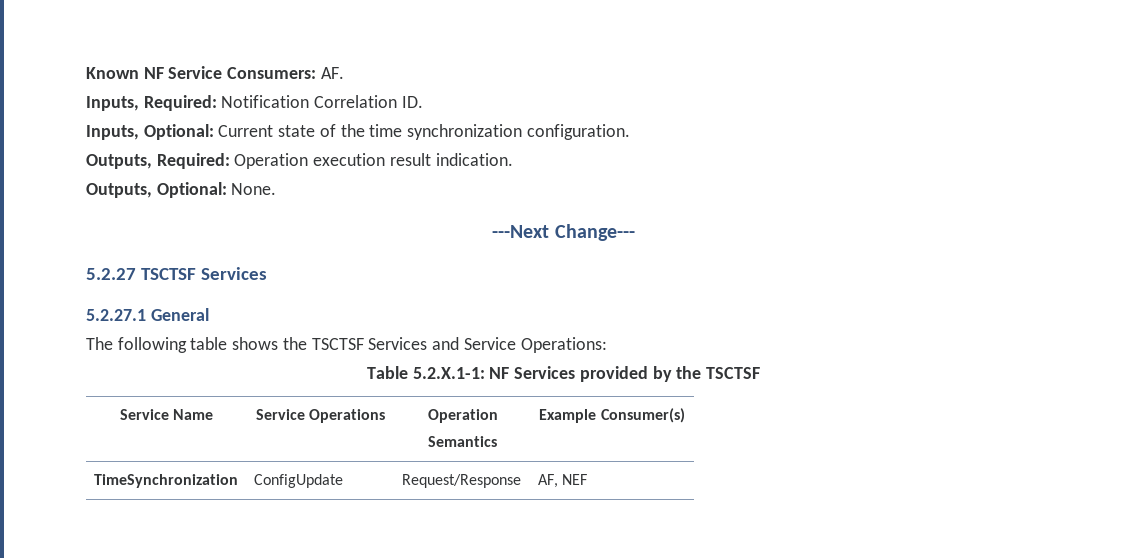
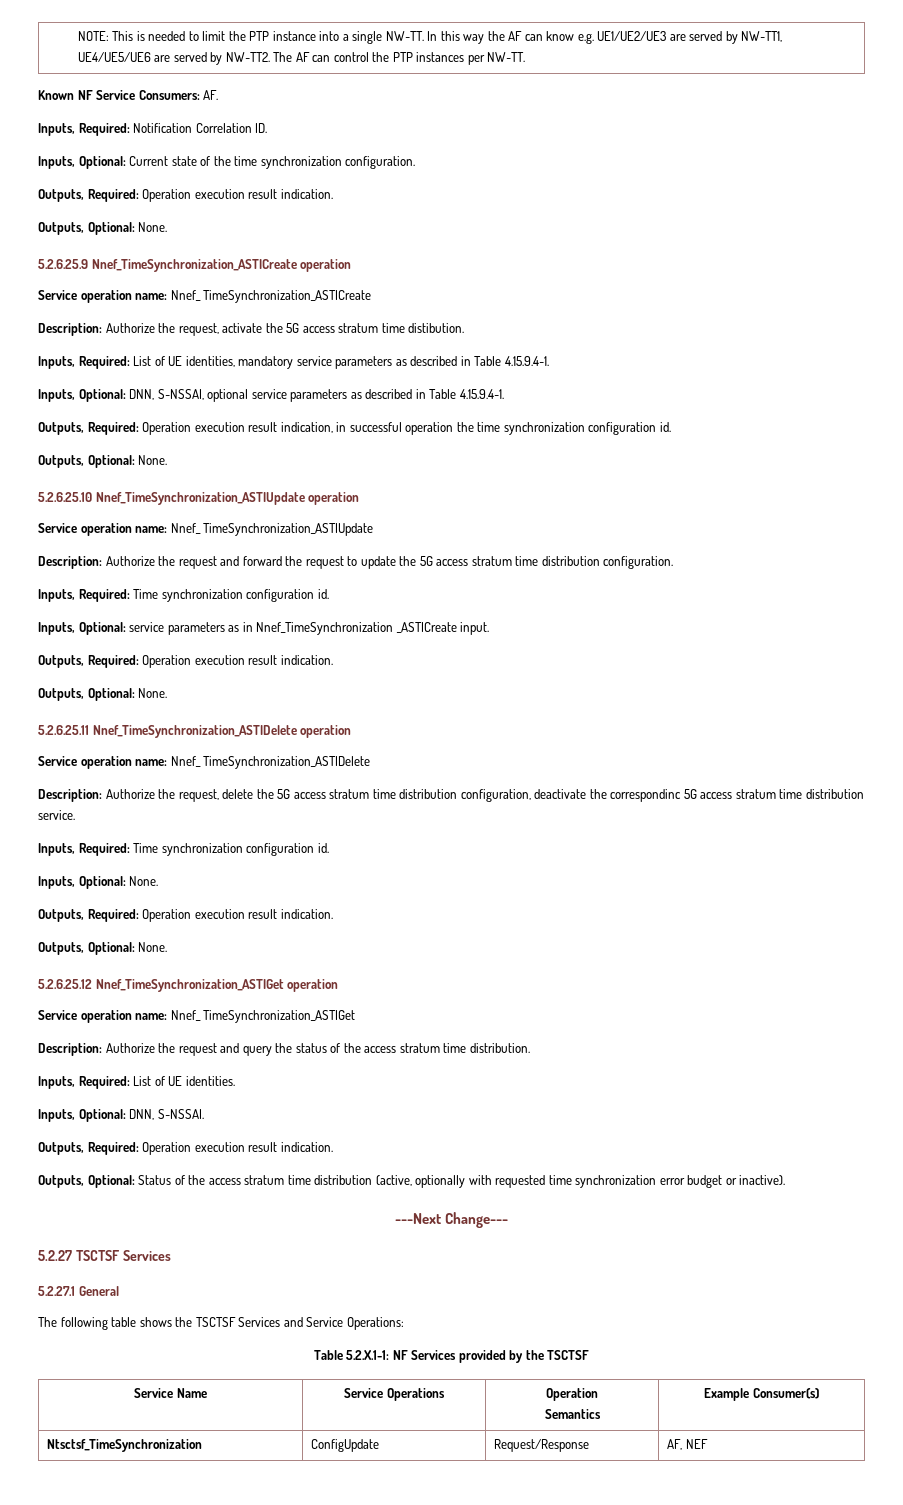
+ NOTE: This is needed to limit the PTP instance into a single NW-TT. In this way the AF can know e.g. UE1/UE2/UE3 are served by NW-TT1, UE4/UE5/UE6 are served by NW-TT2. The AF can control the PTP instances per NW-TT.
+ 5.2.6.25.9 Nnef_TimeSynchronization_ASTICreate operation
+ Service operation name: Nnef_ TimeSynchronization_ASTICreate
+ Description: Authorize the request, activate the 5G access stratum time distibution.
+ Inputs, Required: List of UE identities, mandatory service parameters as described in Table 4.15.9.4-1.
+ Inputs, Optional: DNN, S-NSSAI, optional service parameters as described in Table 4.15.9.4-1.
+ Outputs, Required: Operation execution result indication, in successful operation the time synchronization configuration id.
+ Outputs, Optional: None.
+ 5.2.6.25.10 Nnef_TimeSynchronization_ASTIUpdate operation
+ Service operation name: Nnef_ TimeSynchronization_ASTIUpdate
+ Description: Authorize the request and forward the request to update the 5G access stratum time distribution configuration.
+ Inputs, Required: Time synchronization configuration id.
+ Inputs, Optional: service parameters as in Nnef_TimeSynchronization _ASTICreate input.
+ Outputs, Required: Operation execution result indication.
+ Outputs, Optional: None.
+ 5.2.6.25.11 Nnef_TimeSynchronization_ASTIDelete operation
+ Service operation name: Nnef_ TimeSynchronization_ASTIDelete
+ Description: Authorize the request, delete the 5G access stratum time distribution configuration, deactivate the correspondinc 5G access stratum time distribution service.
+ Inputs, Required: Time synchronization configuration id.
+ Inputs, Optional: None.
+ Outputs, Required: Operation execution result indication.
+ Outputs, Optional: None.
+ 5.2.6.25.12 Nnef_TimeSynchronization_ASTIGet operation
+ Service operation name: Nnef_ TimeSynchronization_ASTIGet
+ Description: Authorize the request and query the status of the access stratum time distribution.
+ Inputs, Required: List of UE identities.
+ Inputs, Optional: DNN, S-NSSAI.
+ Outputs, Required: Operation execution result indication.
+ Outputs, Optional: Status of the access stratum time distribution (active, optionally with requested time synchronization error budget or inactive).
- TimeSynchronization | ConfigUpdate | Request/Response | AF, NEF
+ Ntsctsf_TimeSynchronization | ConfigUpdate | Request/Response | AF, NEF

